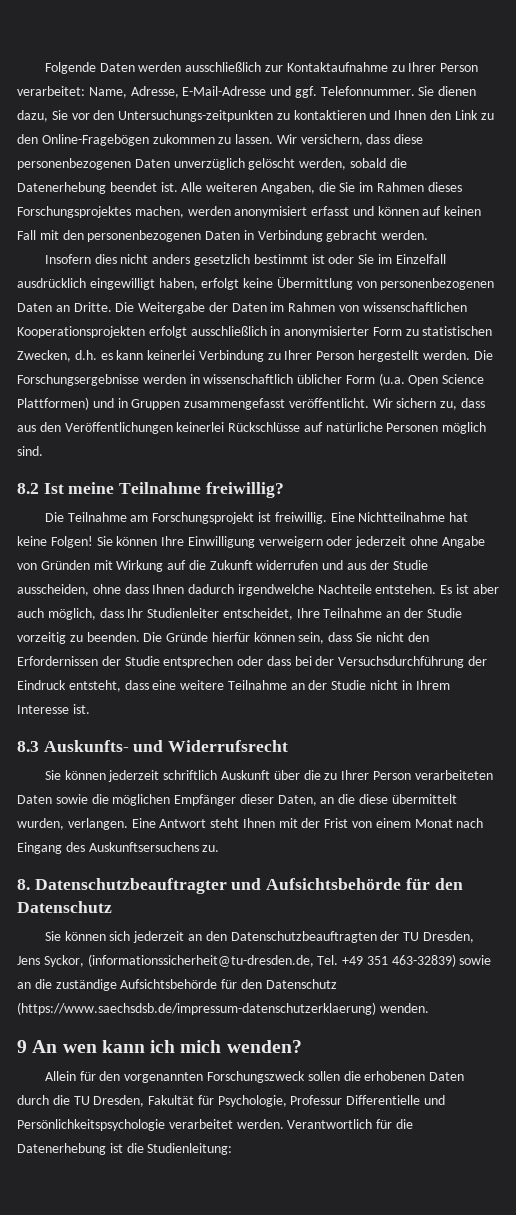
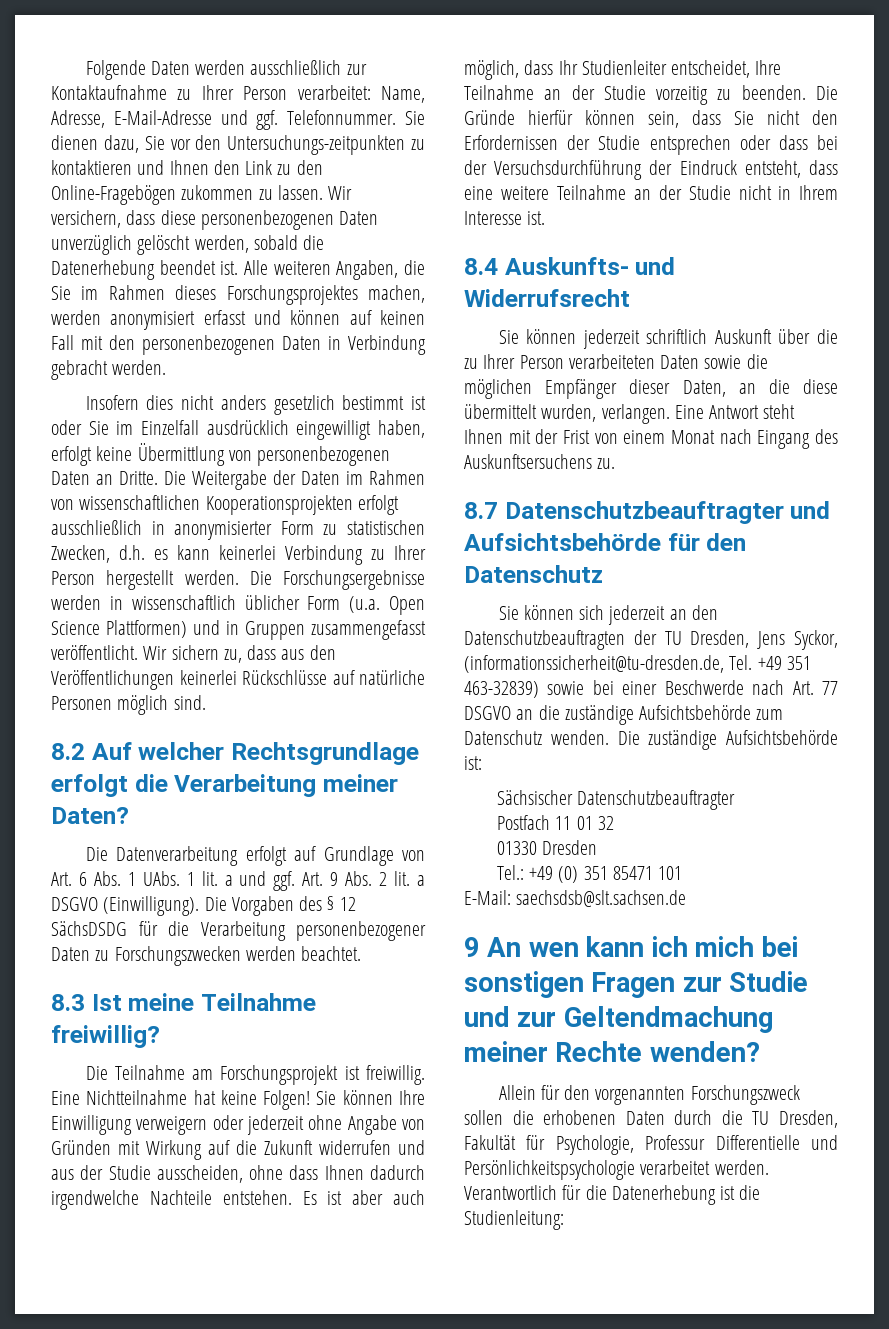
- 8.2 Ist meine Teilnahme freiwillig?
+ 8.2 Auf welcher Rechtsgrundlage erfolgt die Verarbeitung meiner Daten?
+ Die Datenverarbeitung erfolgt auf Grundlage von Art. 6 Abs. 1 UAbs. 1 lit. a und ggf. Art. 9 Abs. 2 lit. a DSGVO (Einwilligung). Die Vorgaben des § 12 SächsDSDG für die Verarbeitung personenbezogener Daten zu Forschungszwecken werden beachtet.
+ 8.3 Ist meine Teilnahme freiwillig?
- 8.3 Auskunfts- und Widerrufsrecht
+ 8.4 Auskunfts- und Widerrufsrecht
- 8. Datenschutzbeauftragter und Aufsichtsbehörde für den Datenschutz
+ 8.7 Datenschutzbeauftragter und Aufsichtsbehörde für den Datenschutz
- Sie können sich jederzeit an den Datenschutzbeauftragten der TU Dresden, Jens Syckor, (informationssicherheit@tu-dresden.de, Tel. +49 351 463-32839) sowie an die zuständige Aufsichtsbehörde für den Datenschutz (https://www.saechsdsb.de/impressum-datenschutzerklaerung) wenden.
+ Sie können sich jederzeit an den Datenschutzbeauftragten der TU Dresden, Jens Syckor, (informationssicherheit@tu-dresden.de, Tel. +49 351 463-32839) sowie bei einer Beschwerde nach Art. 77 DSGVO an die zuständige Aufsichtsbehörde zum Datenschutz wenden. Die zuständige Aufsichtsbehörde ist:
+ Sächsischer Datenschutzbeauftragter
+ Postfach 11 01 32
+ 01330 Dresden
+ Tel.: +49 (0) 351 85471 101
+ E-Mail: saechsdsb@slt.sachsen.de
- 9 An wen kann ich mich wenden?
+ 9 An wen kann ich mich bei sonstigen Fragen zur Studie und zur Geltendmachung meiner Rechte wenden?

